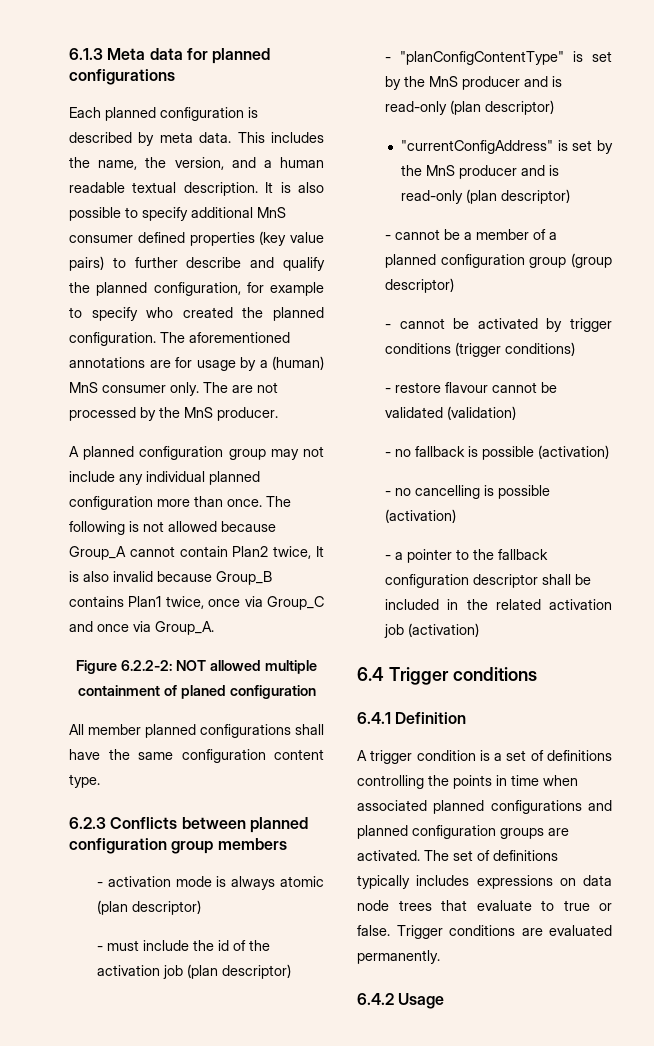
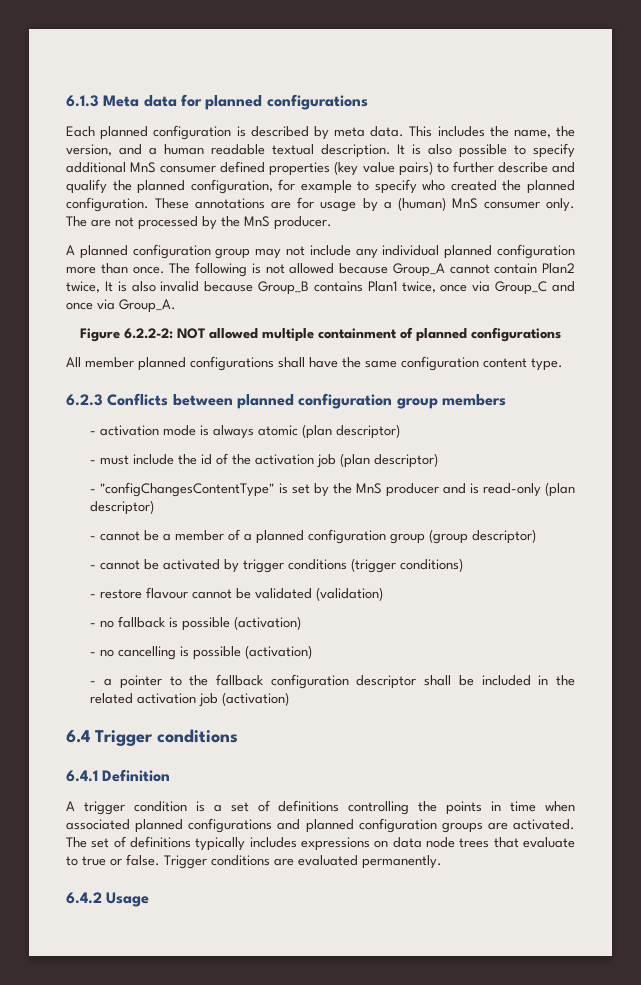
- The aforementioned annotations are for usage by a (human) MnS consumer only.
+ These annotations are for usage by a (human) MnS consumer only.
- Figure 6.2.2-2: NOT allowed multiple containment of planed configuration
+ Figure 6.2.2-2: NOT allowed multiple containment of planned configurations
- - "planConfigContentType" is set by the MnS producer and is read-only (plan descriptor)
- "currentConfigAddress" is set by the MnS producer and is read-only (plan descriptor)
+ - "configChangesContentType" is set by the MnS producer and is read-only (plan descriptor)

